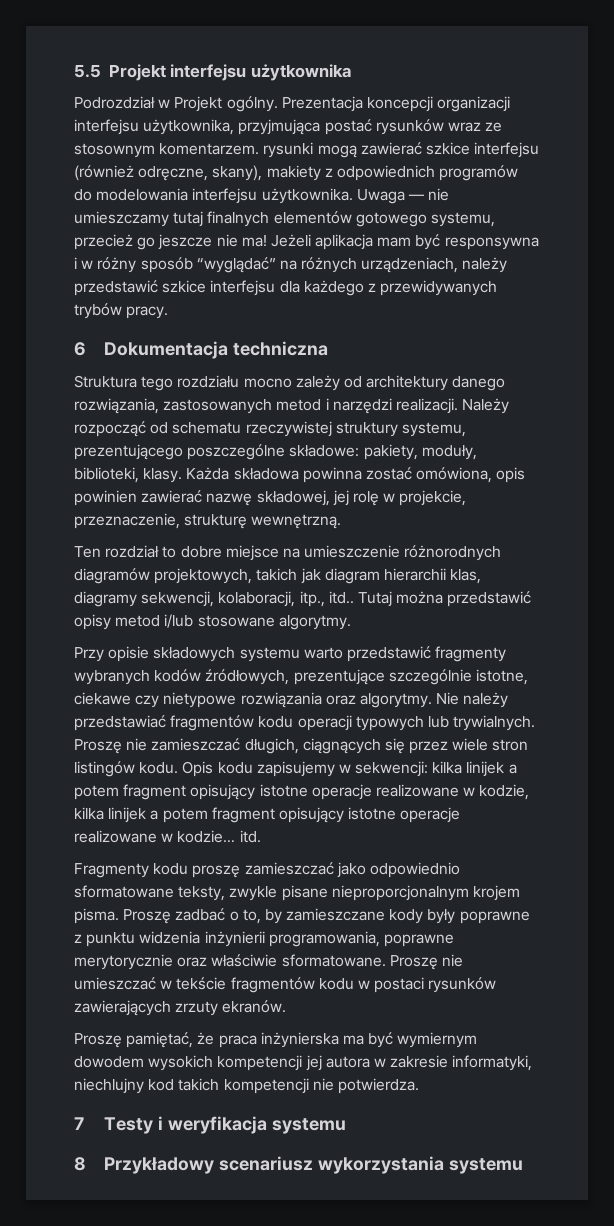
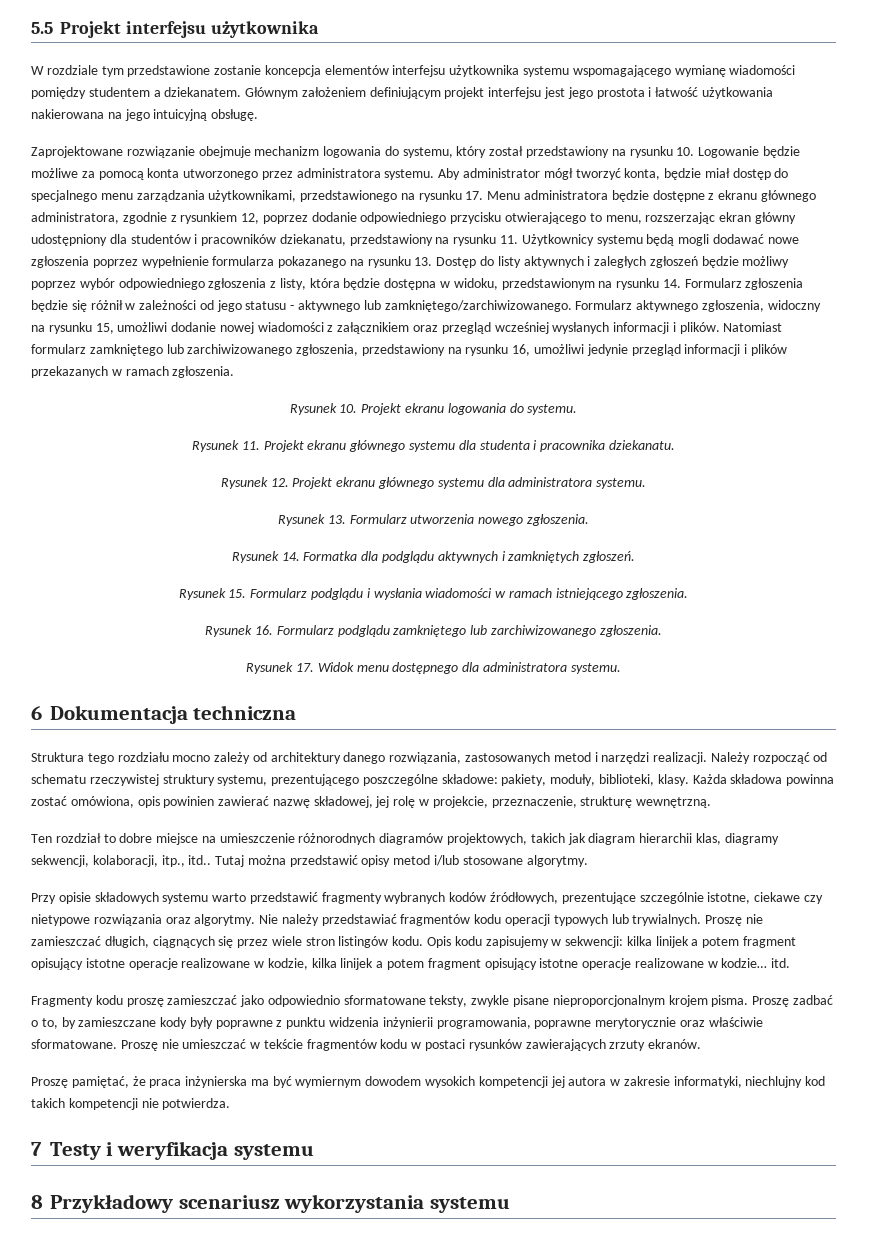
- Podrozdział w Projekt ogólny. Prezentacja koncepcji organizacji interfejsu użytkownika, przyjmująca postać rysunków wraz ze stosownym komentarzem. rysunki mogą zawierać szkice interfejsu (również odręczne, skany), makiety z odpowiednich programów do modelowania interfejsu użytkownika. Uwaga — nie umieszczamy tutaj finalnych elementów gotowego systemu, przecież go jeszcze nie ma! Jeżeli aplikacja mam być responsywna i w różny sposób “wyglądać” na różnych urządzeniach, należy przedstawić szkice interfejsu dla każdego z przewidywanych trybów pracy.
+ W rozdziale tym przedstawione zostanie koncepcja elementów interfejsu użytkownika systemu wspomagającego wymianę wiadomości pomiędzy studentem a dziekanatem. Głównym założeniem definiującym projekt interfejsu jest jego prostota i łatwość użytkowania nakierowana na jego intuicyjną obsługę.
+ Zaprojektowane rozwiązanie obejmuje mechanizm logowania do systemu, który został przedstawiony na rysunku 10. Logowanie będzie możliwe za pomocą konta utworzonego przez administratora systemu. Aby administrator mógł tworzyć konta, będzie miał dostęp do specjalnego menu zarządzania użytkownikami, przedstawionego na rysunku 17. Menu administratora będzie dostępne z ekranu głównego administratora, zgodnie z rysunkiem 12, poprzez dodanie odpowiedniego przycisku otwierającego to menu, rozszerzając ekran główny udostępniony dla studentów i pracowników dziekanatu, przedstawiony na rysunku 11. Użytkownicy systemu będą mogli dodawać nowe zgłoszenia poprzez wypełnienie formularza pokazanego na rysunku 13. Dostęp do listy aktywnych i zaległych zgłoszeń będzie możliwy poprzez wybór odpowiedniego zgłoszenia z listy, która będzie dostępna w widoku, przedstawionym na rysunku 14. Formularz zgłoszenia będzie się różnił w zależności od jego statusu - aktywnego lub zamkniętego/zarchiwizowanego. Formularz aktywnego zgłoszenia, widoczny na rysunku 15, umożliwi dodanie nowej wiadomości z załącznikiem oraz przegląd wcześniej wysłanych informacji i plików. Natomiast formularz zamkniętego lub zarchiwizowanego zgłoszenia, przedstawiony na rysunku 16, umożliwi jedynie przegląd informacji i plików przekazanych w ramach zgłoszenia.
+ Rysunek 10. Projekt ekranu logowania do systemu.
+ Rysunek 11. Projekt ekranu głównego systemu dla studenta i pracownika dziekanatu.
+ Rysunek 12. Projekt ekranu głównego systemu dla administratora systemu.
+ Rysunek 13. Formularz utworzenia nowego zgłoszenia.
+ Rysunek 14. Formatka dla podglądu aktywnych i zamkniętych zgłoszeń.
+ Rysunek 15. Formularz podglądu i wysłania wiadomości w ramach istniejącego zgłoszenia.
+ Rysunek 16. Formularz podglądu zamkniętego lub zarchiwizowanego zgłoszenia.
+ Rysunek 17. Widok menu dostępnego dla administratora systemu.

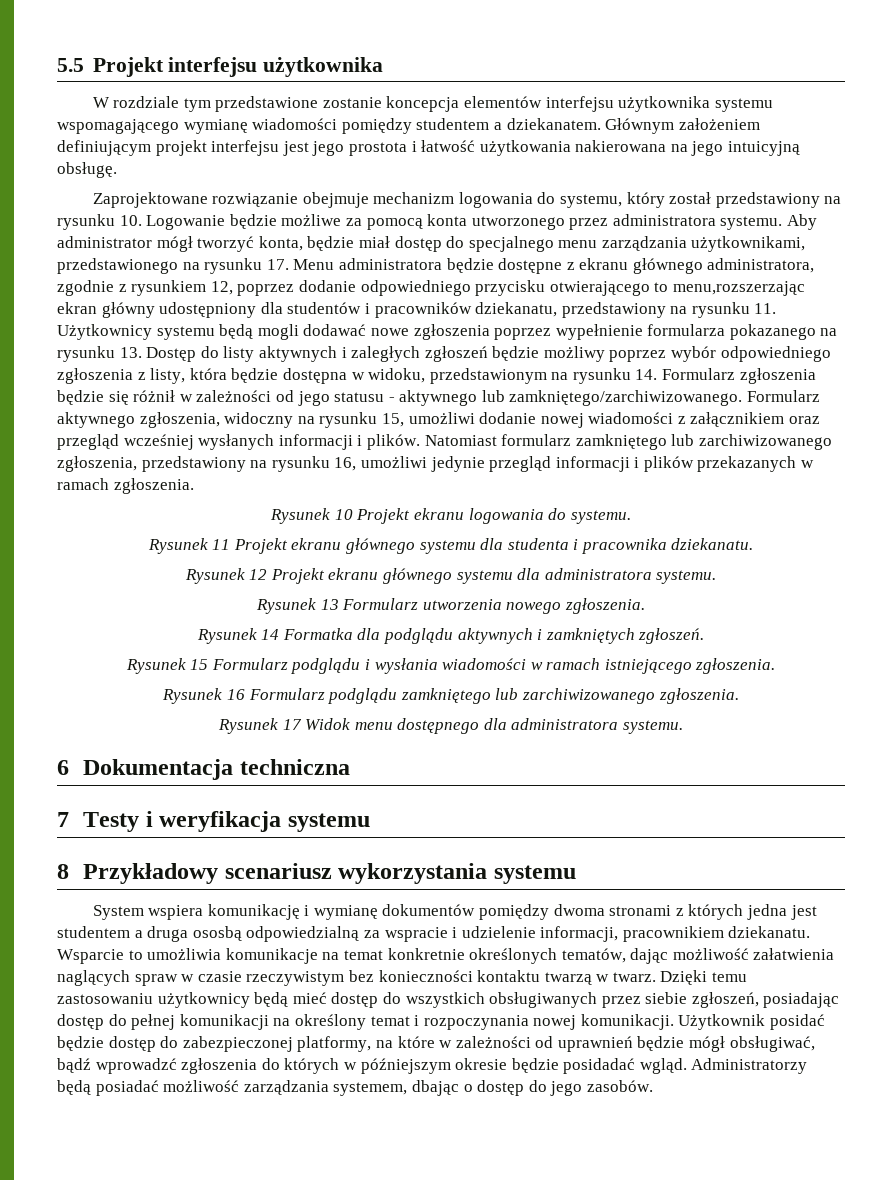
- Aby administrator mógł tworzyć konta, będzie miał dostęp do specjalnego menu zarządzania użytkownikami, przedstawionego na rysunku 17. Menu administratora będzie dostępne z ekranu głównego administratora, zgodnie z rysunkiem 12, poprzez dodanie odpowiedniego przycisku otwierającego to menu, rozszerzając ekran główny udostępniony dla studentów i pracowników dziekanatu, przedstawiony na rysunku 11. Użytkownicy systemu będą mogli dodawać nowe zgłoszenia poprzez wypełnienie formularza pokazanego na rysunku 13. Dostęp do listy aktywnych i zaległych zgłoszeń będzie możliwy poprzez wybór odpowiedniego zgłoszenia z listy, która będzie dostępna w widoku, przedstawionym na rysunku 14. Formularz zgłoszenia będzie się różnił w zależności od jego statusu - aktywnego lub zamkniętego/zarchiwizowanego.
+ Aby administrator mógł tworzyć konta, będzie miał dostęp do specjalnego menu zarządzania użytkownikami, przedstawionego na rysunku 17. Menu administratora będzie dostępne z ekranu głównego administratora, zgodnie z rysunkiem 12, poprzez dodanie odpowiedniego przycisku otwierającego to menu,rozszerzając ekran główny udostępniony dla studentów i pracowników dziekanatu, przedstawiony na rysunku 11. Użytkownicy systemu będą mogli dodawać nowe zgłoszenia poprzez wypełnienie formularza pokazanego na rysunku 13. Dostęp do listy aktywnych i zaległych zgłoszeń będzie możliwy poprzez wybór odpowiedniego zgłoszenia z listy, która będzie dostępna w widoku, przedstawionym na rysunku 14. Formularz zgłoszenia będzie się różnił w zależności od jego statusu - aktywnego lub zamkniętego/zarchiwizowanego.
- Rysunek 10. Projekt ekranu logowania do systemu.
+ Rysunek 10 Projekt ekranu logowania do systemu.
- Rysunek 11. Projekt ekranu głównego systemu dla studenta i pracownika dziekanatu.
+ Rysunek 11 Projekt ekranu głównego systemu dla studenta i pracownika dziekanatu.
- Rysunek 12. Projekt ekranu głównego systemu dla administratora systemu.
+ Rysunek 12 Projekt ekranu głównego systemu dla administratora systemu.
- Rysunek 13. Formularz utworzenia nowego zgłoszenia.
+ Rysunek 13 Formularz utworzenia nowego zgłoszenia.
- Rysunek 14. Formatka dla podglądu aktywnych i zamkniętych zgłoszeń.
+ Rysunek 14 Formatka dla podglądu aktywnych i zamkniętych zgłoszeń.
- Rysunek 15. Formularz podglądu i wysłania wiadomości w ramach istniejącego zgłoszenia.
+ Rysunek 15 Formularz podglądu i wysłania wiadomości w ramach istniejącego zgłoszenia.
- Rysunek 16. Formularz podglądu zamkniętego lub zarchiwizowanego zgłoszenia.
+ Rysunek 16 Formularz podglądu zamkniętego lub zarchiwizowanego zgłoszenia.
- Rysunek 17. Widok menu dostępnego dla administratora systemu.
+ Rysunek 17 Widok menu dostępnego dla administratora systemu.
- Struktura tego rozdziału mocno zależy od architektury danego rozwiązania, zastosowanych metod i narzędzi realizacji. Należy rozpocząć od schematu rzeczywistej struktury systemu, prezentującego poszczególne składowe: pakiety, moduły, biblioteki, klasy. Każda składowa powinna zostać omówiona, opis powinien zawierać nazwę składowej, jej rolę w projekcie, przeznaczenie, strukturę wewnętrzną.
- Ten rozdział to dobre miejsce na umieszczenie różnorodnych diagramów projektowych, takich jak diagram hierarchii klas, diagramy sekwencji, kolaboracji, itp., itd.. Tutaj można przedstawić opisy metod i/lub stosowane algorytmy.
- Przy opisie składowych systemu warto przedstawić fragmenty wybranych kodów źródłowych, prezentujące szczególnie istotne, ciekawe czy nietypowe rozwiązania oraz algorytmy. Nie należy przedstawiać fragmentów kodu operacji typowych lub trywialnych. Proszę nie zamieszczać długich, ciągnących się przez wiele stron listingów kodu. Opis kodu zapisujemy w sekwencji: kilka linijek a potem fragment opisujący istotne operacje realizowane w kodzie, kilka linijek a potem fragment opisujący istotne operacje realizowane w kodzie… itd.
- Fragmenty kodu proszę zamieszczać jako odpowiednio sformatowane teksty, zwykle pisane nieproporcjonalnym krojem pisma. Proszę zadbać o to, by zamieszczane kody były poprawne z punktu widzenia inżynierii programowania, poprawne merytorycznie oraz właściwie sformatowane. Proszę nie umieszczać w tekście fragmentów kodu w postaci rysunków zawierających zrzuty ekranów.
- Proszę pamiętać, że praca inżynierska ma być wymiernym dowodem wysokich kompetencji jej autora w zakresie informatyki, niechlujny kod takich kompetencji nie potwierdza.
+ System wspiera komunikację i wymianę dokumentów pomiędzy dwoma stronami z których jedna jest studentem a druga ososbą odpowiedzialną za wspracie i udzielenie informacji, pracownikiem dziekanatu. Wsparcie to umożliwia komunikacje na temat konkretnie określonych tematów, dając możliwość załatwienia naglących spraw w czasie rzeczywistym bez konieczności kontaktu twarzą w twarz. Dzięki temu zastosowaniu użytkownicy będą mieć dostęp do wszystkich obsługiwanych przez siebie zgłoszeń, posiadając dostęp do pełnej komunikacji na określony temat i rozpoczynania nowej komunikacji. Użytkownik posidać będzie dostęp do zabezpieczonej platformy, na które w zależności od uprawnień będzie mógł obsługiwać, bądź wprowadzć zgłoszenia do których w późniejszym okresie będzie posidadać wgląd. Administratorzy będą posiadać możliwość zarządzania systemem, dbając o dostęp do jego zasobów.

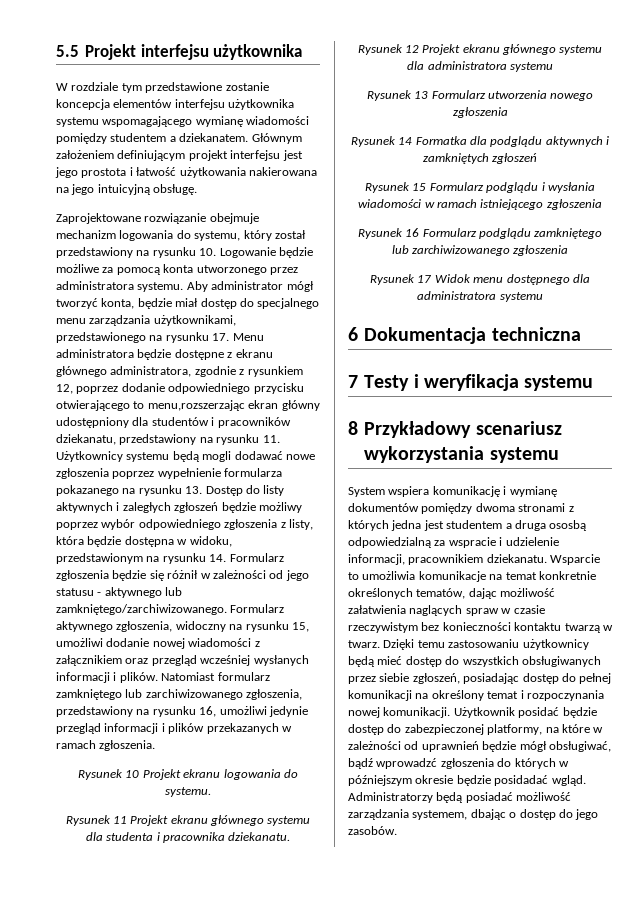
- Rysunek 12 Projekt ekranu głównego systemu dla administratora systemu.
+ Rysunek 12 Projekt ekranu głównego systemu dla administratora systemu
- Rysunek 13 Formularz utworzenia nowego zgłoszenia.
+ Rysunek 13 Formularz utworzenia nowego zgłoszenia
- Rysunek 14 Formatka dla podglądu aktywnych i zamkniętych zgłoszeń.
+ Rysunek 14 Formatka dla podglądu aktywnych i zamkniętych zgłoszeń
- Rysunek 15 Formularz podglądu i wysłania wiadomości w ramach istniejącego zgłoszenia.
+ Rysunek 15 Formularz podglądu i wysłania wiadomości w ramach istniejącego zgłoszenia
- Rysunek 16 Formularz podglądu zamkniętego lub zarchiwizowanego zgłoszenia.
+ Rysunek 16 Formularz podglądu zamkniętego lub zarchiwizowanego zgłoszenia
- Rysunek 17 Widok menu dostępnego dla administratora systemu.
+ Rysunek 17 Widok menu dostępnego dla administratora systemu

